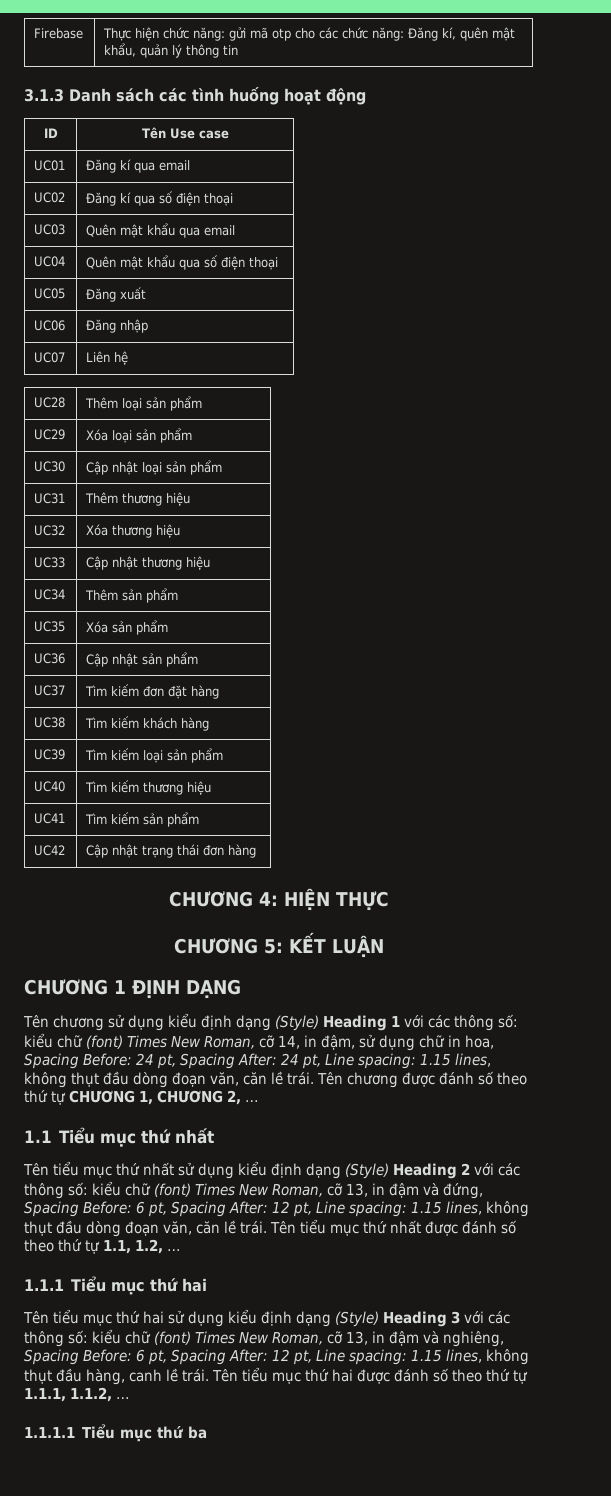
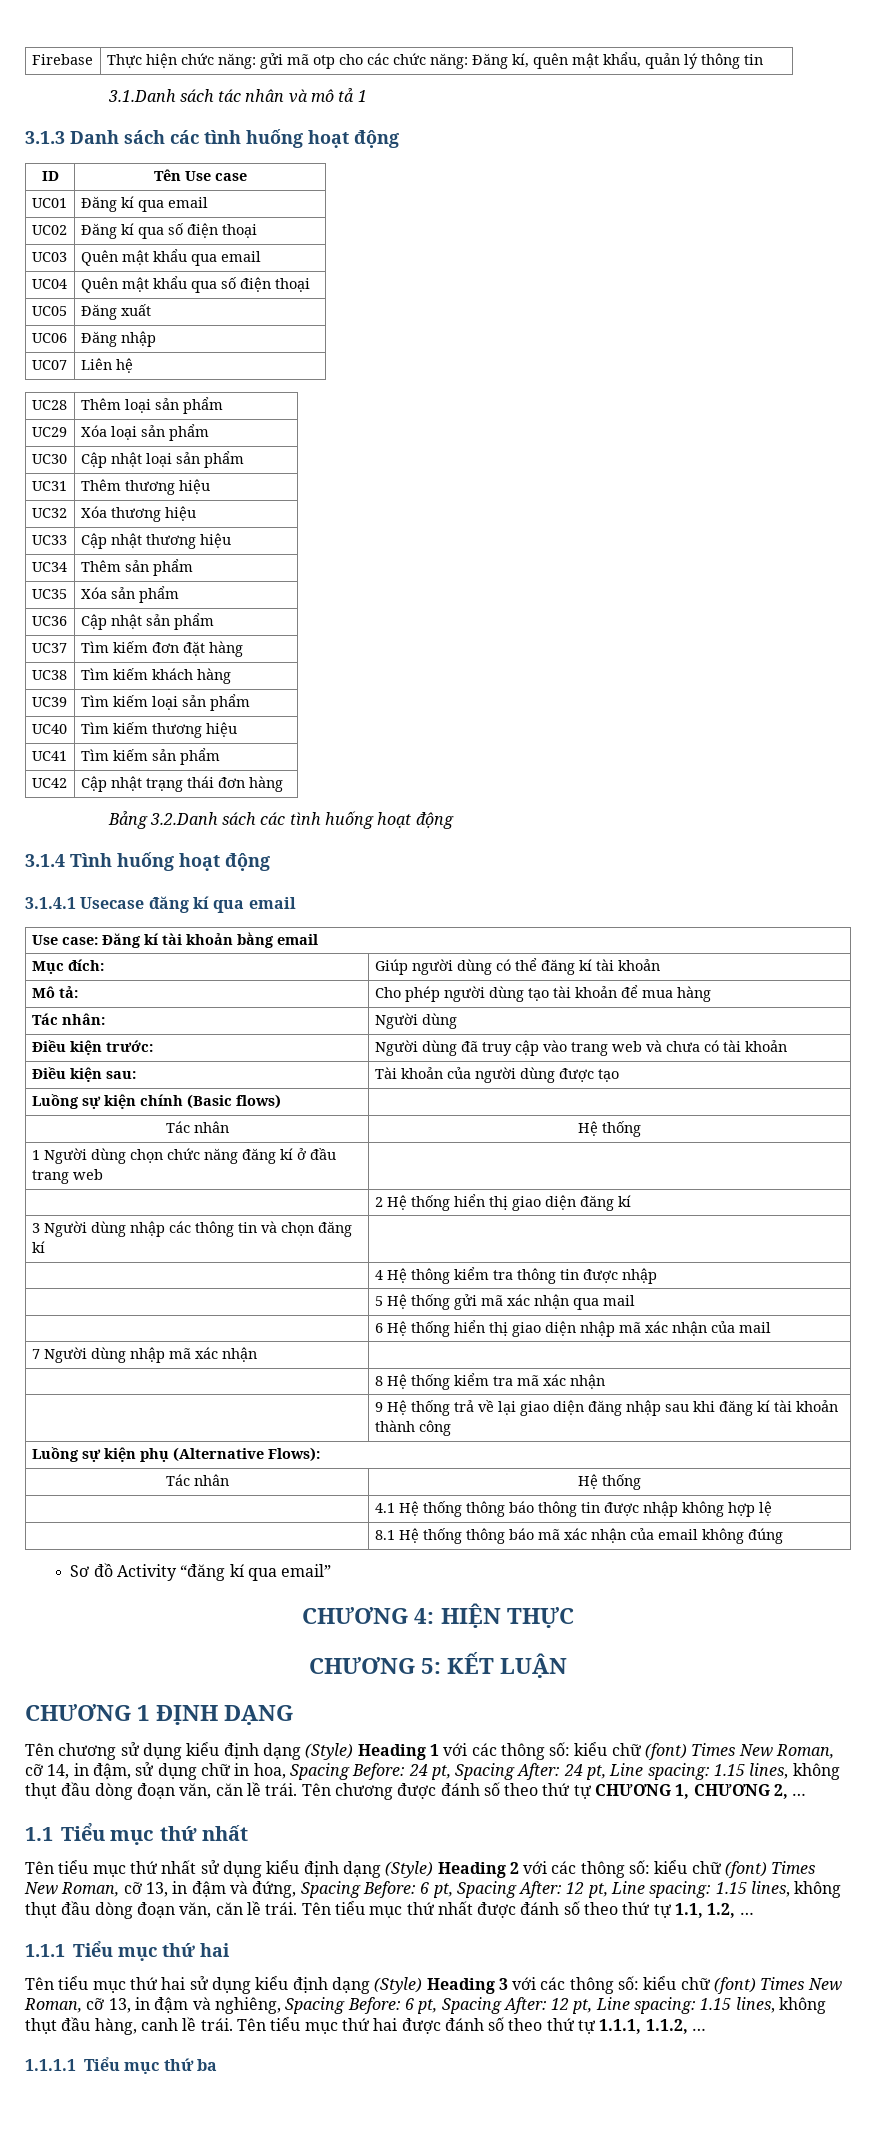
+ 3.1.Danh sách tác nhân và mô tả 1
+ Bảng 3.2.Danh sách các tình huống hoạt động
+ 3.1.4 Tình huống hoạt động
+ 3.1.4.1 Usecase đăng kí qua email
+ Use case: Đăng kí tài khoản bằng email
+ Mục đích: | Giúp người dùng có thể đăng kí tài khoản
+ Mô tả: | Cho phép người dùng tạo tài khoản để mua hàng
+ Tác nhân: | Người dùng
+ Điều kiện trước: | Người dùng đã truy cập vào trang web và chưa có tài khoản
+ Điều kiện sau: | Tài khoản của người dùng được tạo
+ Luồng sự kiện chính (Basic flows) |
+ Tác nhân | Hệ thống
+ 1 Người dùng chọn chức năng đăng kí ở đầu trang web |
+ | 2 Hệ thống hiển thị giao diện đăng kí
+ 3 Người dùng nhập các thông tin và chọn đăng kí |
+ | 4 Hệ thông kiểm tra thông tin được nhập
+ | 5 Hệ thống gửi mã xác nhận qua mail
+ | 6 Hệ thống hiển thị giao diện nhập mã xác nhận của mail
+ 7 Người dùng nhập mã xác nhận |
+ | 8 Hệ thống kiểm tra mã xác nhận
+ | 9 Hệ thống trả về lại giao diện đăng nhập sau khi đăng kí tài khoản thành công
+ Luồng sự kiện phụ (Alternative Flows):
+ Tác nhân | Hệ thống
+ | 4.1 Hệ thống thông báo thông tin được nhập không hợp lệ
+ | 8.1 Hệ thống thông báo mã xác nhận của email không đúng
+ Sơ đồ Activity “đăng kí qua email”

